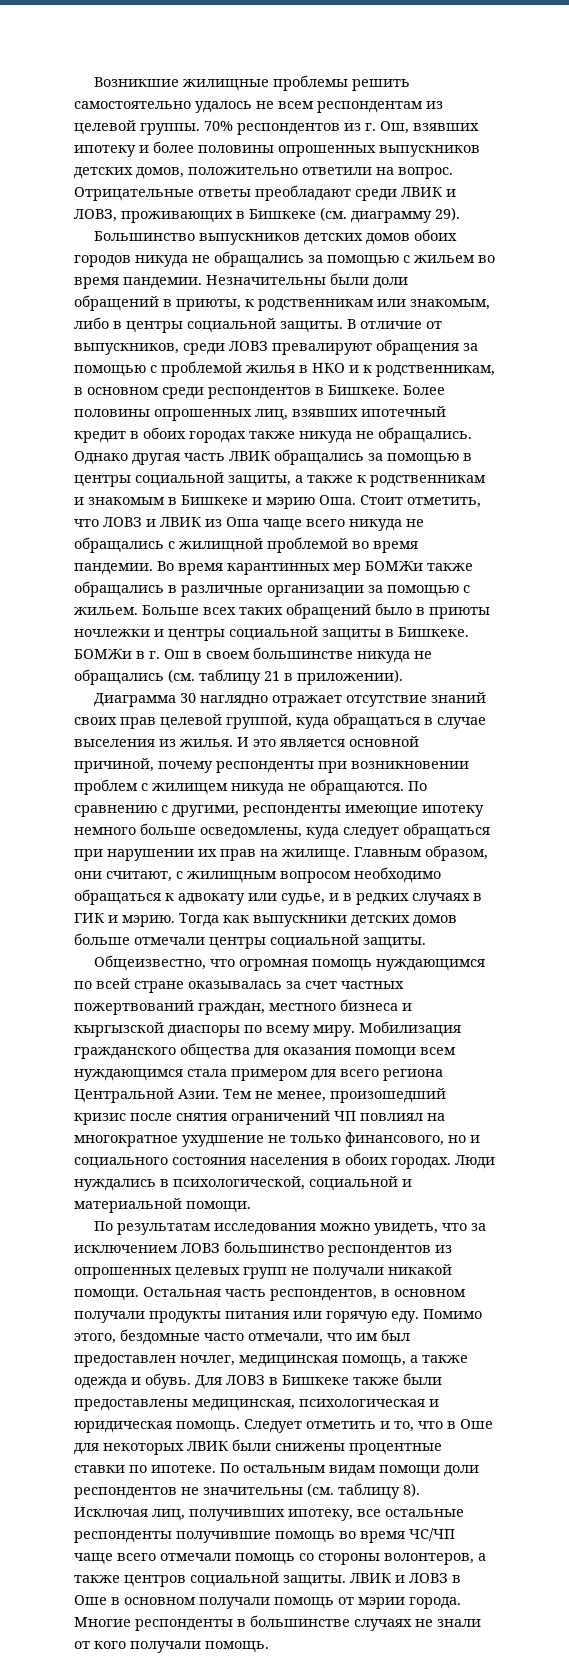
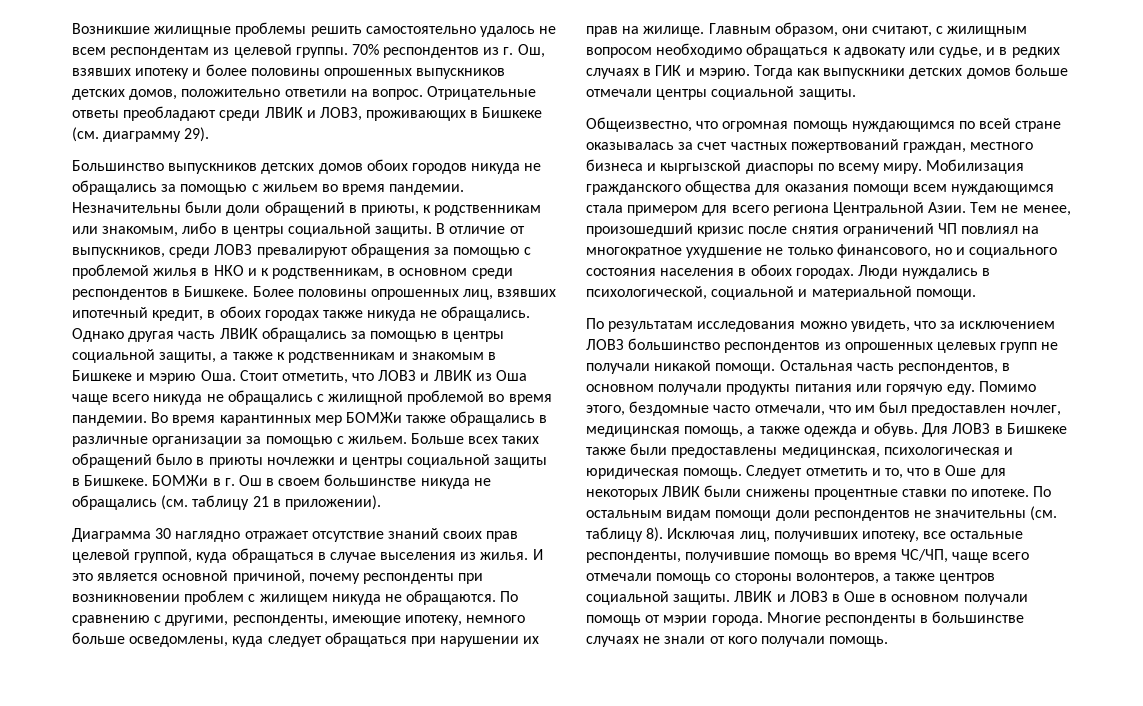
- Более половины опрошенных лиц, взявших ипотечный кредит в обоих городах также никуда не обращались.
+ Более половины опрошенных лиц, взявших ипотечный кредит, в обоих городах также никуда не обращались.
- По сравнению с другими, респонденты имеющие ипотеку немного больше осведомлены, куда следует обращаться при нарушении их прав на жилище.
+ По сравнению с другими, респонденты, имеющие ипотеку, немного больше осведомлены, куда следует обращаться при нарушении их прав на жилище.
- Исключая лиц, получивших ипотеку, все остальные респонденты получившие помощь во время ЧС/ЧП чаще всего отмечали помощь со стороны волонтеров, а также центров социальной защиты.
+ Исключая лиц, получивших ипотеку, все остальные респонденты, получившие помощь во время ЧС/ЧП, чаще всего отмечали помощь со стороны волонтеров, а также центров социальной защиты.

